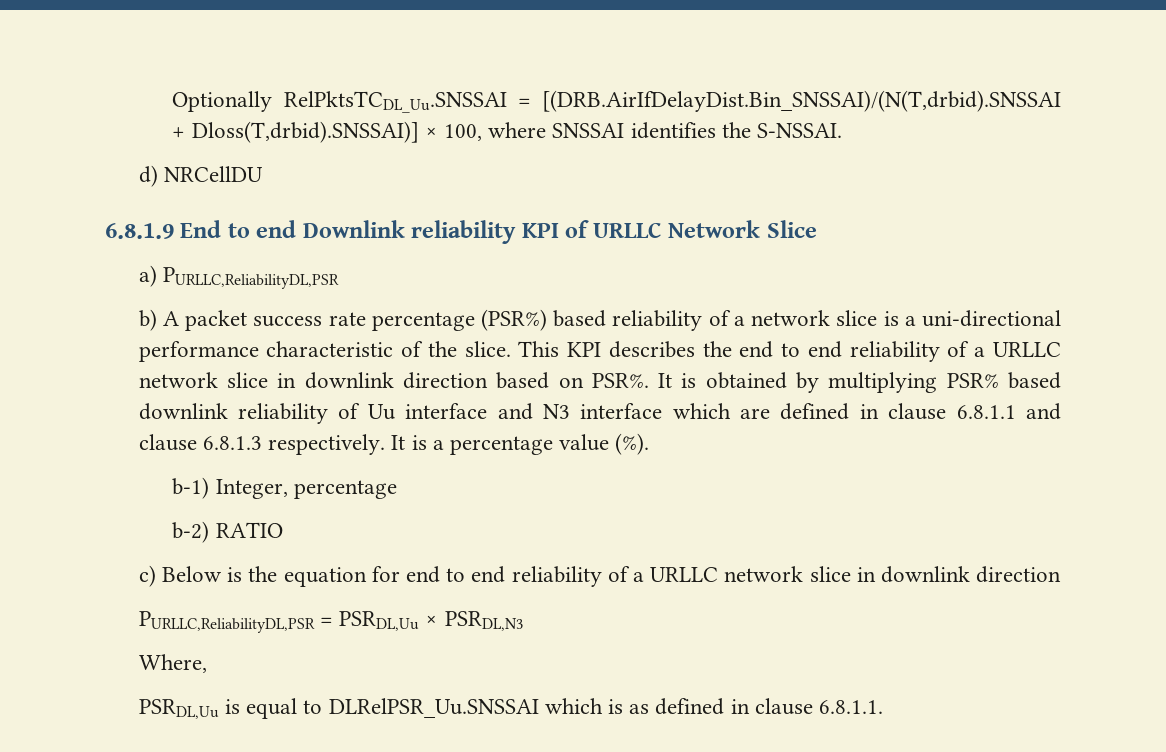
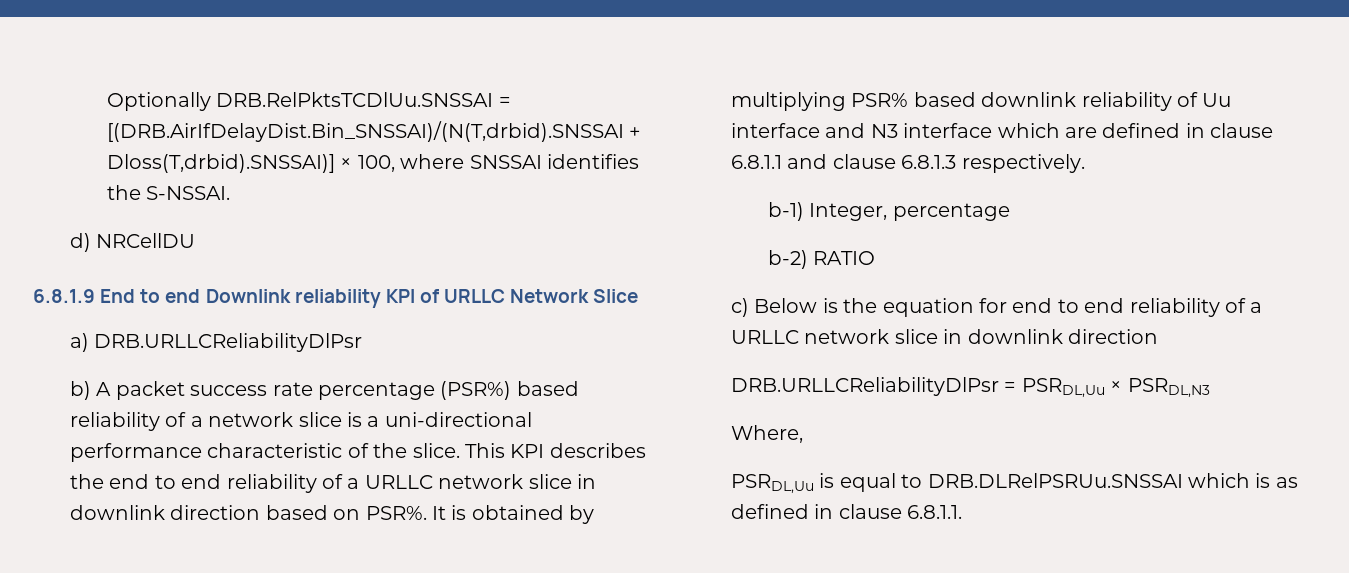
- Optionally RelPktsTCDL_Uu.SNSSAI = [(DRB.AirIfDelayDist.Bin_SNSSAI)/(N(T,drbid).SNSSAI + Dloss(T,drbid).SNSSAI)] × 100, where SNSSAI identifies the S-NSSAI.
+ Optionally DRB.RelPktsTCDlUu.SNSSAI = [(DRB.AirIfDelayDist.Bin_SNSSAI)/(N(T,drbid).SNSSAI + Dloss(T,drbid).SNSSAI)] × 100, where SNSSAI identifies the S-NSSAI.
- a) PURLLC,ReliabilityDL,PSR
+ a) DRB.URLLCReliabilityDlPsr
- It is a percentage value (%).
- PURLLC,ReliabilityDL,PSR = PSRDL,Uu × PSRDL,N3
+ DRB.URLLCReliabilityDlPsr = PSRDL,Uu × PSRDL,N3
- PSRDL,Uu is equal to DLRelPSR_Uu.SNSSAI which is as defined in clause 6.8.1.1.
+ PSRDL,Uu is equal to DRB.DLRelPSRUu.SNSSAI which is as defined in clause 6.8.1.1.

